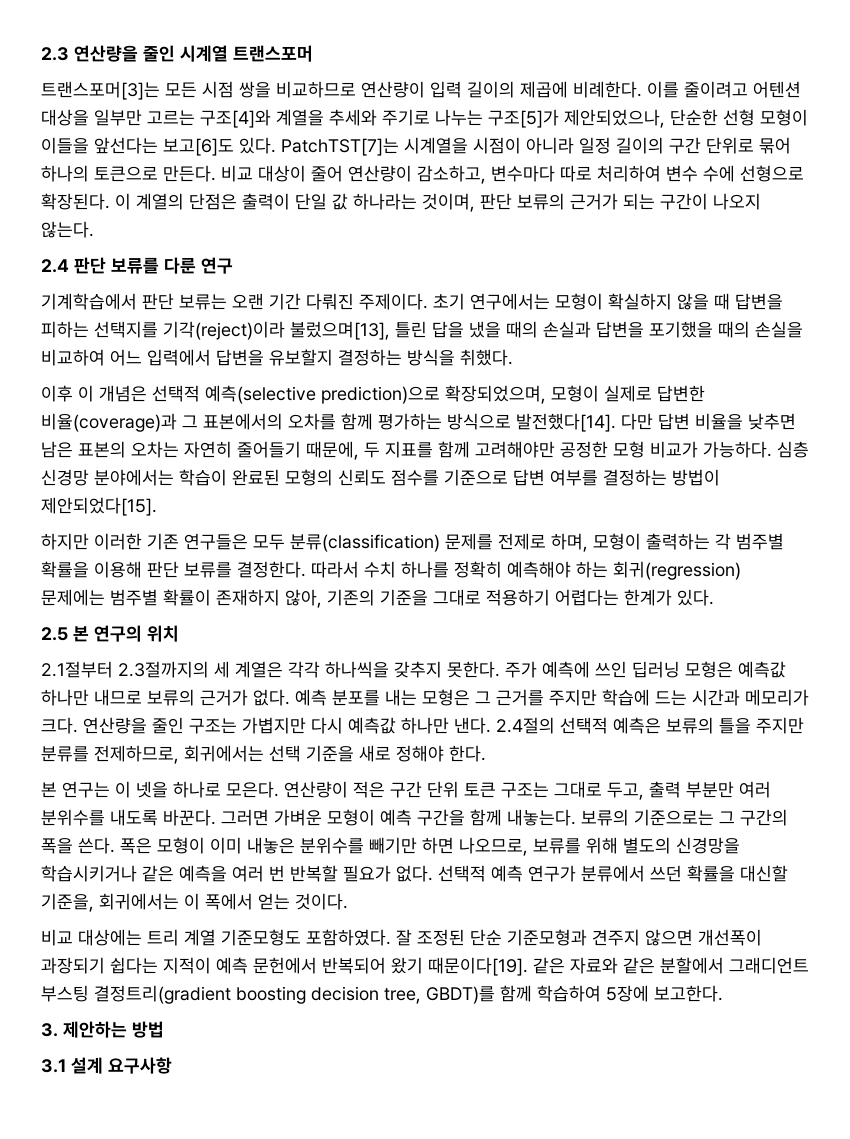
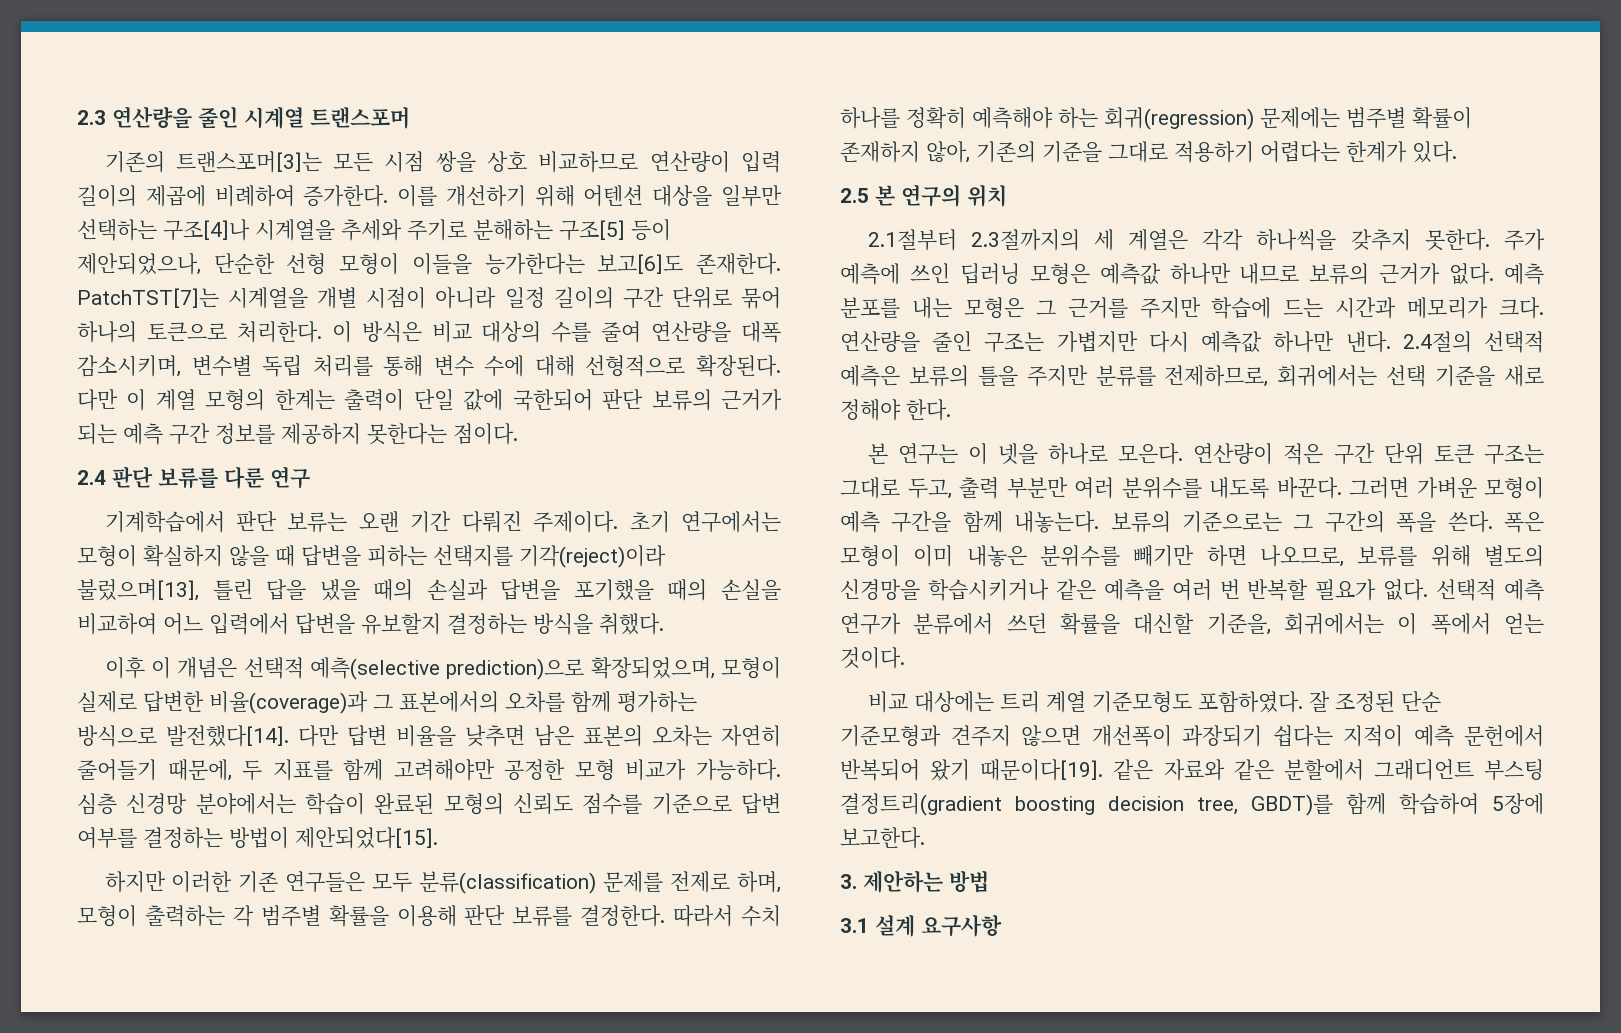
- 트랜스포머[3]는 모든 시점 쌍을 비교하므로 연산량이 입력 길이의 제곱에 비례한다. 이를 줄이려고 어텐션 대상을 일부만 고르는 구조[4]와 계열을 추세와 주기로 나누는 구조[5]가 제안되었으나, 단순한 선형 모형이 이들을 앞선다는 보고[6]도 있다.
+ 기존의 트랜스포머[3]는 모든 시점 쌍을 상호 비교하므로 연산량이 입력 길이의 제곱에 비례하여 증가한다. 이를 개선하기 위해 어텐션 대상을 일부만 선택하는 구조[4]나 시계열을 추세와 주기로 분해하는 구조[5] 등이 제안되었으나, 단순한 선형 모형이 이들을 능가한다는 보고[6]도 존재한다.
- PatchTST[7]는 시계열을 시점이 아니라 일정 길이의 구간 단위로 묶어 하나의 토큰으로 만든다. 비교 대상이 줄어 연산량이 감소하고, 변수마다 따로 처리하여 변수 수에 선형으로 확장된다. 이 계열의 단점은 출력이 단일 값 하나라는 것이며, 판단 보류의 근거가 되는 구간이 나오지 않는다.
+ PatchTST[7]는 시계열을 개별 시점이 아니라 일정 길이의 구간 단위로 묶어 하나의 토큰으로 처리한다. 이 방식은 비교 대상의 수를 줄여 연산량을 대폭 감소시키며, 변수별 독립 처리를 통해 변수 수에 대해 선형적으로 확장된다. 다만 이 계열 모형의 한계는 출력이 단일 값에 국한되어 판단 보류의 근거가 되는 예측 구간 정보를 제공하지 못한다는 점이다.

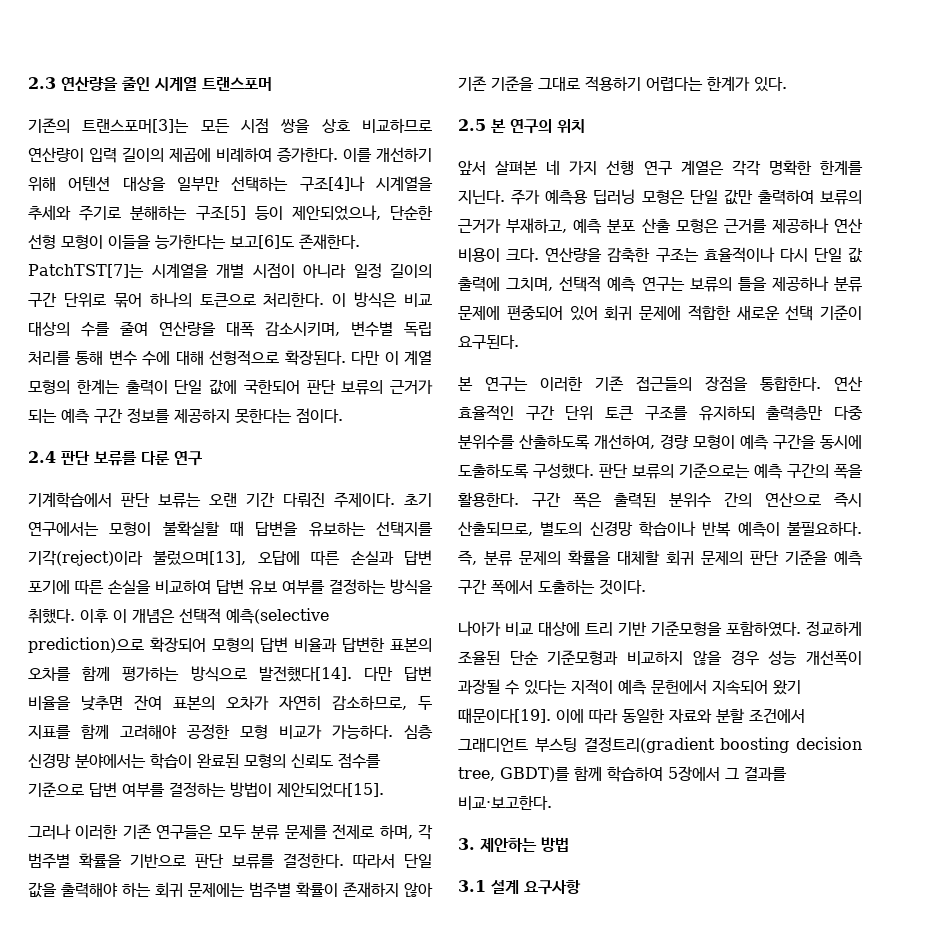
- 초기 연구에서는 모형이 확실하지 않을 때 답변을 피하는 선택지를 기각(reject)이라 불렀으며[13], 틀린 답을 냈을 때의 손실과 답변을 포기했을 때의 손실을 비교하여 어느 입력에서 답변을 유보할지 결정하는 방식을 취했다.
- 이후 이 개념은 선택적 예측(selective prediction)으로 확장되었으며, 모형이 실제로 답변한 비율(coverage)과 그 표본에서의 오차를 함께 평가하는 방식으로 발전했다[14].
+ 초기 연구에서는 모형이 불확실할 때 답변을 유보하는 선택지를 기각(reject)이라 불렀으며[13], 오답에 따른 손실과 답변 포기에 따른 손실을 비교하여 답변 유보 여부를 결정하는 방식을 취했다. 이후 이 개념은 선택적 예측(selective prediction)으로 확장되어 모형의 답변 비율과 답변한 표본의 오차를 함께 평가하는 방식으로 발전했다[14].
- 다만 답변 비율을 낮추면 남은 표본의 오차는 자연히 줄어들기 때문에, 두 지표를 함께 고려해야만 공정한 모형 비교가 가능하다.
+ 다만 답변 비율을 낮추면 잔여 표본의 오차가 자연히 감소하므로, 두 지표를 함께 고려해야 공정한 모형 비교가 가능하다.
- 하지만 이러한 기존 연구들은 모두 분류(classification) 문제를 전제로 하며, 모형이 출력하는 각 범주별 확률을 이용해 판단 보류를 결정한다.
+ 그러나 이러한 기존 연구들은 모두 분류 문제를 전제로 하며, 각 범주별 확률을 기반으로 판단 보류를 결정한다.
- 따라서 수치 하나를 정확히 예측해야 하는 회귀(regression) 문제에는 범주별 확률이 존재하지 않아, 기존의 기준을 그대로 적용하기 어렵다는 한계가 있다.
+ 따라서 단일 값을 출력해야 하는 회귀 문제에는 범주별 확률이 존재하지 않아 기존 기준을 그대로 적용하기 어렵다는 한계가 있다.
- 2.1절부터 2.3절까지의 세 계열은 각각 하나씩을 갖추지 못한다. 주가 예측에 쓰인 딥러닝 모형은 예측값 하나만 내므로 보류의 근거가 없다. 예측 분포를 내는 모형은 그 근거를 주지만 학습에 드는 시간과 메모리가 크다. 연산량을 줄인 구조는 가볍지만 다시 예측값 하나만 낸다. 2.4절의 선택적 예측은 보류의 틀을 주지만 분류를 전제하므로, 회귀에서는 선택 기준을 새로 정해야 한다.
- 본 연구는 이 넷을 하나로 모은다. 연산량이 적은 구간 단위 토큰 구조는 그대로 두고, 출력 부분만 여러 분위수를 내도록 바꾼다. 그러면 가벼운 모형이 예측 구간을 함께 내놓는다. 보류의 기준으로는 그 구간의 폭을 쓴다. 폭은 모형이 이미 내놓은 분위수를 빼기만 하면 나오므로, 보류를 위해 별도의 신경망을 학습시키거나 같은 예측을 여러 번 반복할 필요가 없다. 선택적 예측 연구가 분류에서 쓰던 확률을 대신할 기준을, 회귀에서는 이 폭에서 얻는 것이다.
- 비교 대상에는 트리 계열 기준모형도 포함하였다. 잘 조정된 단순 기준모형과 견주지 않으면 개선폭이 과장되기 쉽다는 지적이 예측 문헌에서 반복되어 왔기 때문이다[19].
+ 앞서 살펴본 네 가지 선행 연구 계열은 각각 명확한 한계를 지닌다. 주가 예측용 딥러닝 모형은 단일 값만 출력하여 보류의 근거가 부재하고, 예측 분포 산출 모형은 근거를 제공하나 연산 비용이 크다. 연산량을 감축한 구조는 효율적이나 다시 단일 값 출력에 그치며, 선택적 예측 연구는 보류의 틀을 제공하나 분류 문제에 편중되어 있어 회귀 문제에 적합한 새로운 선택 기준이 요구된다.
+ 본 연구는 이러한 기존 접근들의 장점을 통합한다. 연산 효율적인 구간 단위 토큰 구조를 유지하되 출력층만 다중 분위수를 산출하도록 개선하여, 경량 모형이 예측 구간을 동시에 도출하도록 구성했다. 판단 보류의 기준으로는 예측 구간의 폭을 활용한다. 구간 폭은 출력된 분위수 간의 연산으로 즉시 산출되므로, 별도의 신경망 학습이나 반복 예측이 불필요하다. 즉, 분류 문제의 확률을 대체할 회귀 문제의 판단 기준을 예측 구간 폭에서 도출하는 것이다.
+ 나아가 비교 대상에 트리 기반 기준모형을 포함하였다. 정교하게 조율된 단순 기준모형과 비교하지 않을 경우 성능 개선폭이 과장될 수 있다는 지적이 예측 문헌에서 지속되어 왔기 때문이다[19].
- 같은 자료와 같은 분할에서 그래디언트 부스팅 결정트리(gradient boosting decision tree, GBDT)를 함께 학습하여 5장에 보고한다.
+ 이에 따라 동일한 자료와 분할 조건에서 그래디언트 부스팅 결정트리(gradient boosting decision tree, GBDT)를 함께 학습하여 5장에서 그 결과를 비교·보고한다.

